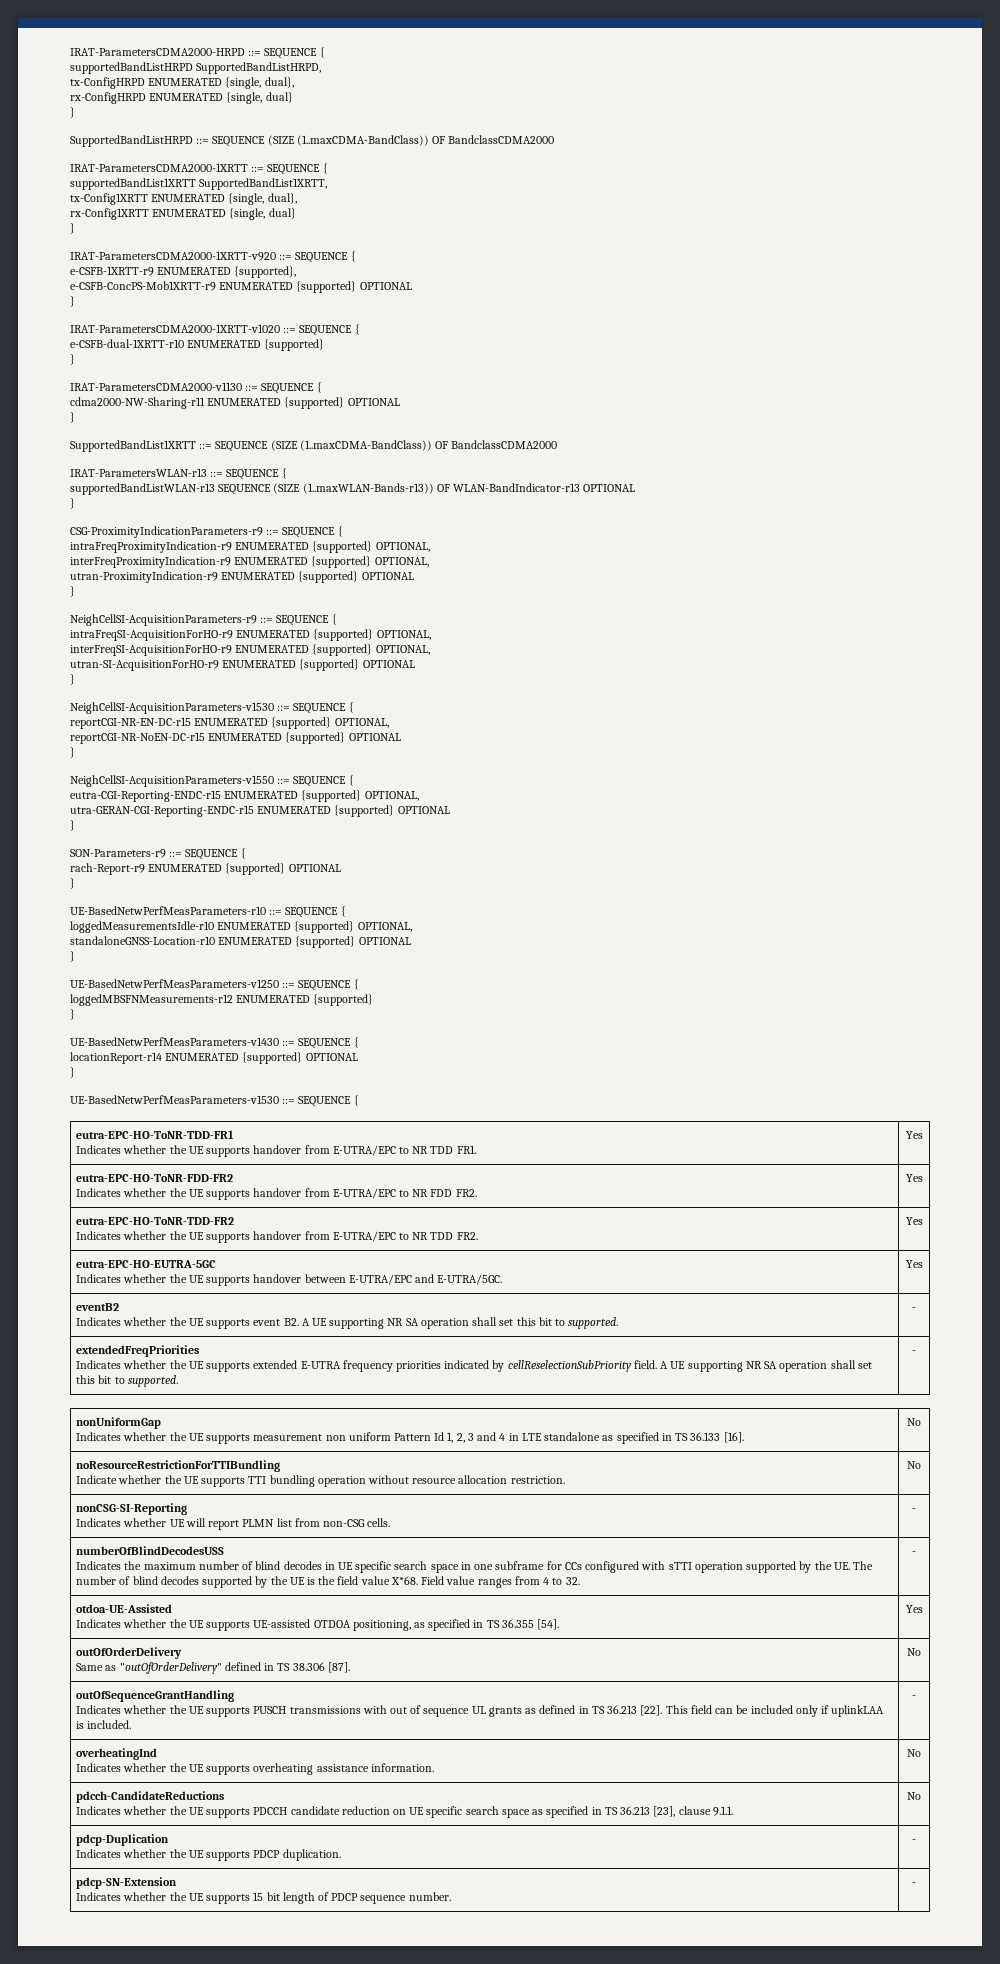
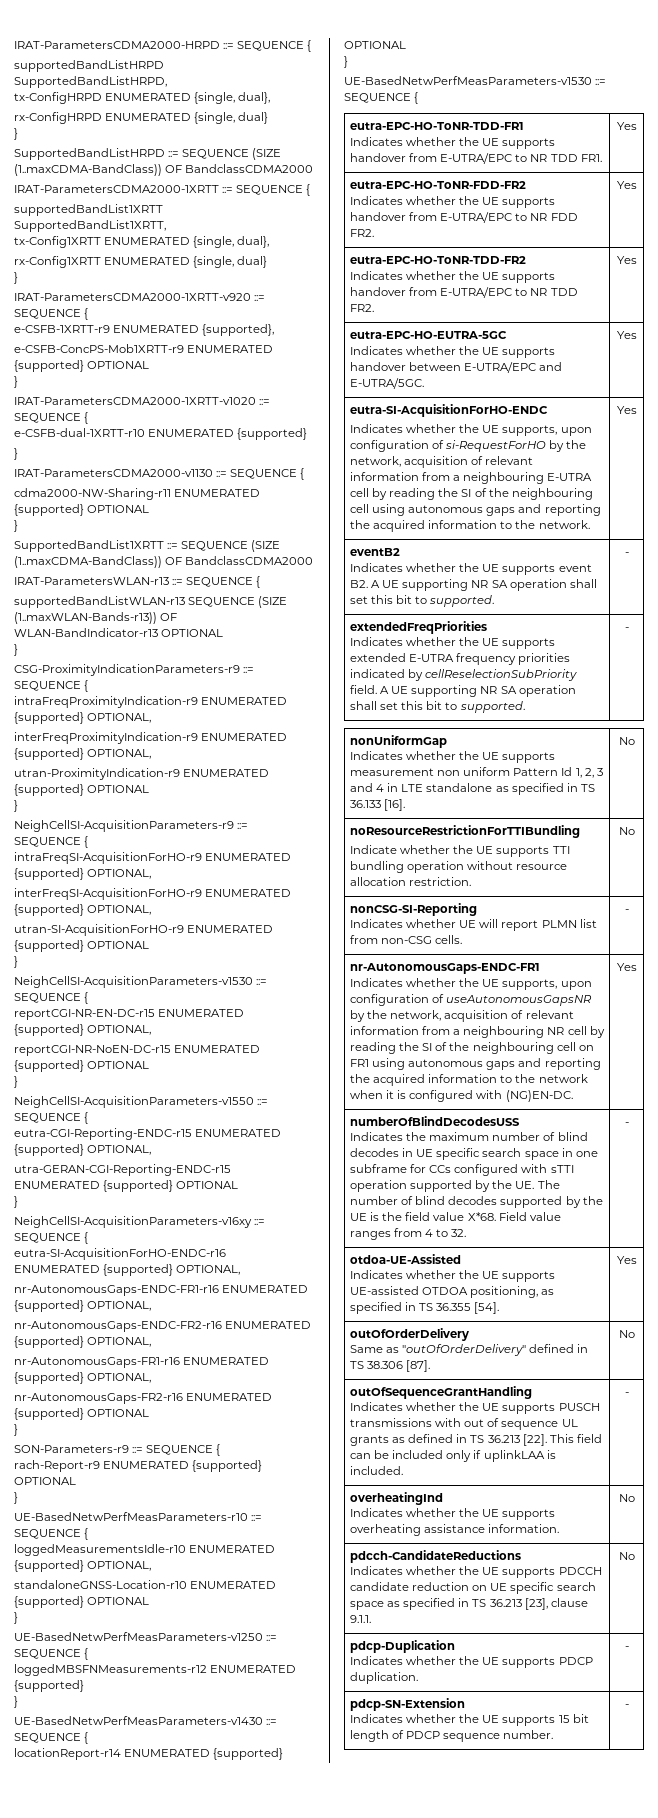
+ NeighCellSI-AcquisitionParameters-v16xy ::= SEQUENCE {
+ eutra-SI-AcquisitionForHO-ENDC-r16 ENUMERATED {supported} OPTIONAL,
+ nr-AutonomousGaps-ENDC-FR1-r16 ENUMERATED {supported} OPTIONAL,
+ nr-AutonomousGaps-ENDC-FR2-r16 ENUMERATED {supported} OPTIONAL,
+ nr-AutonomousGaps-FR1-r16 ENUMERATED {supported} OPTIONAL,
+ nr-AutonomousGaps-FR2-r16 ENUMERATED {supported} OPTIONAL
+ }
+ eutra-SI-AcquisitionForHO-ENDC
+ Indicates whether the UE supports, upon configuration of si-RequestForHO by the network, acquisition of relevant information from a neighbouring E-UTRA cell by reading the SI of the neighbouring cell using autonomous gaps and reporting the acquired information to the network. | Yes
+ nr-AutonomousGaps-ENDC-FR1
+ Indicates whether the UE supports, upon configuration of useAutonomousGapsNR by the network, acquisition of relevant information from a neighbouring NR cell by reading the SI of the neighbouring cell on FR1 using autonomous gaps and reporting the acquired information to the network when it is configured with (NG)EN-DC. | Yes

